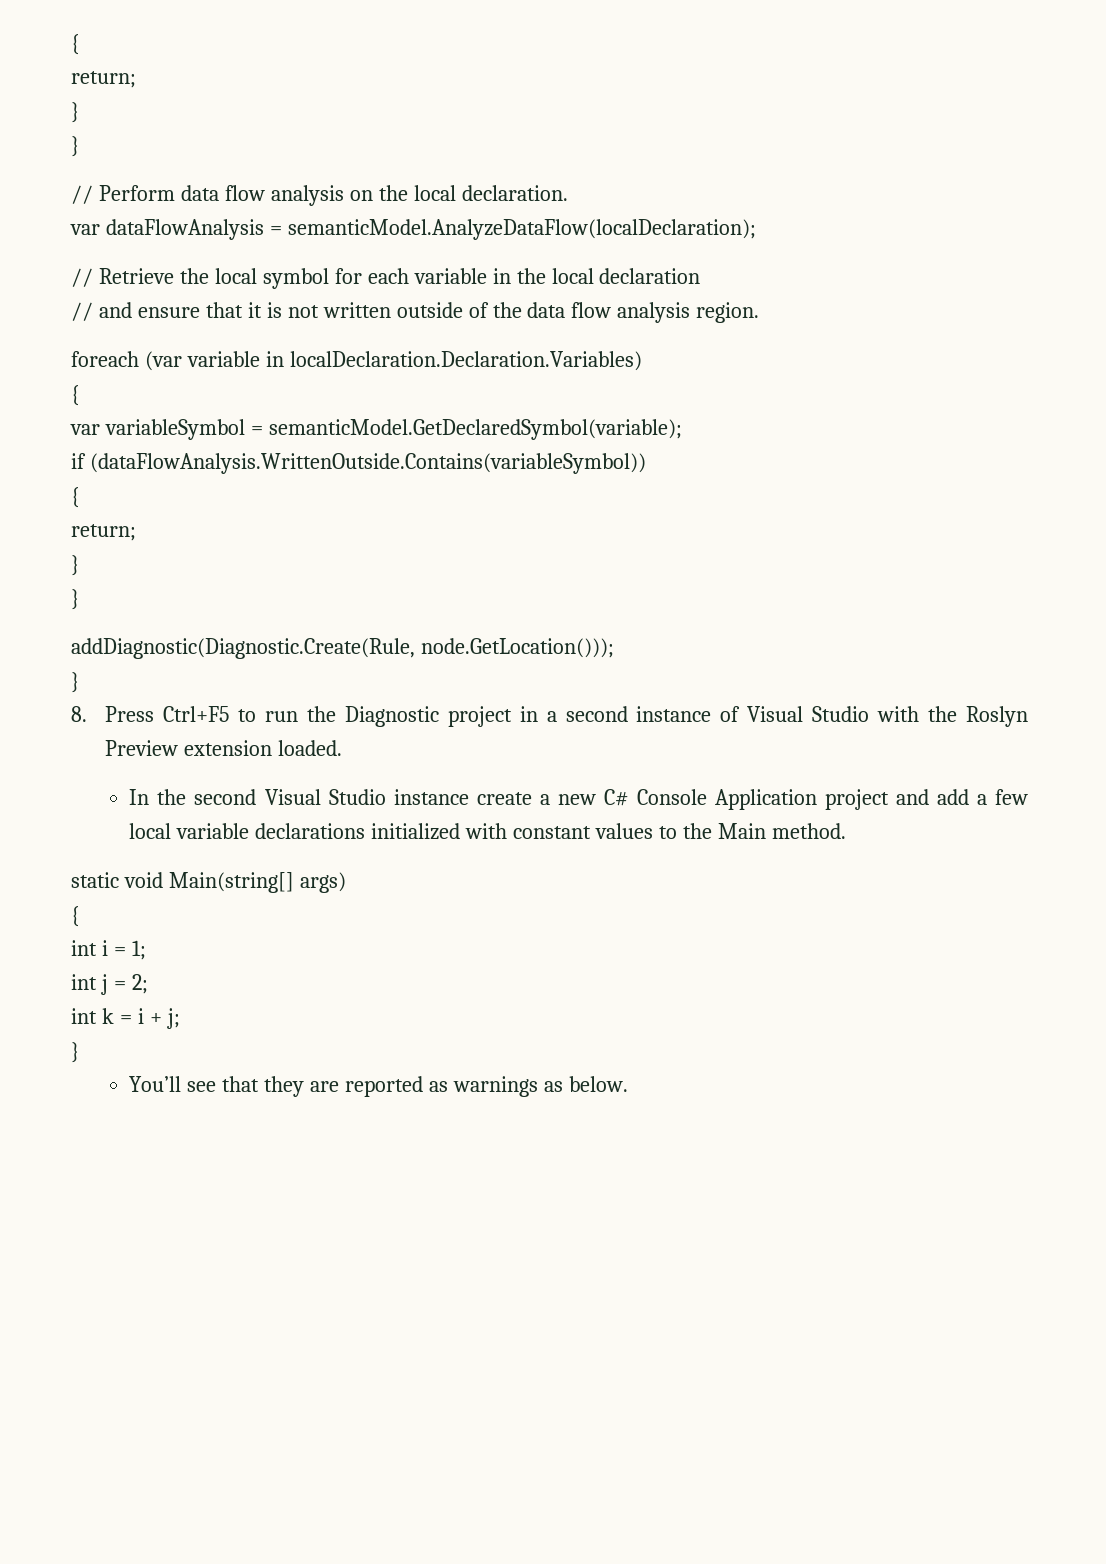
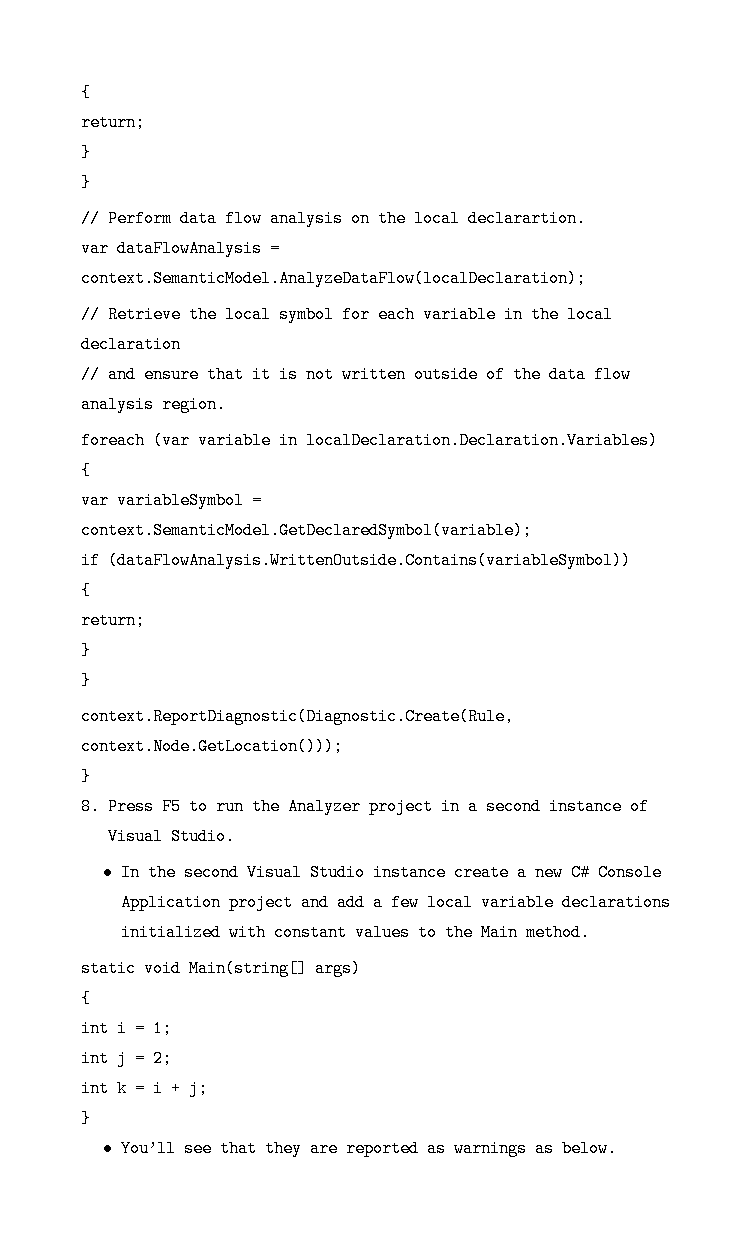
- // Perform data flow analysis on the local declaration.
+ // Perform data flow analysis on the local declarartion.
- var dataFlowAnalysis = semanticModel.AnalyzeDataFlow(localDeclaration);
+ var dataFlowAnalysis = context.SemanticModel.AnalyzeDataFlow(localDeclaration);
- var variableSymbol = semanticModel.GetDeclaredSymbol(variable);
+ var variableSymbol = context.SemanticModel.GetDeclaredSymbol(variable);
- addDiagnostic(Diagnostic.Create(Rule, node.GetLocation()));
+ context.ReportDiagnostic(Diagnostic.Create(Rule, context.Node.GetLocation()));
- 8. Press Ctrl+F5 to run the Diagnostic project in a second instance of Visual Studio with the Roslyn Preview extension loaded.
+ 8. Press F5 to run the Analyzer project in a second instance of Visual Studio.

